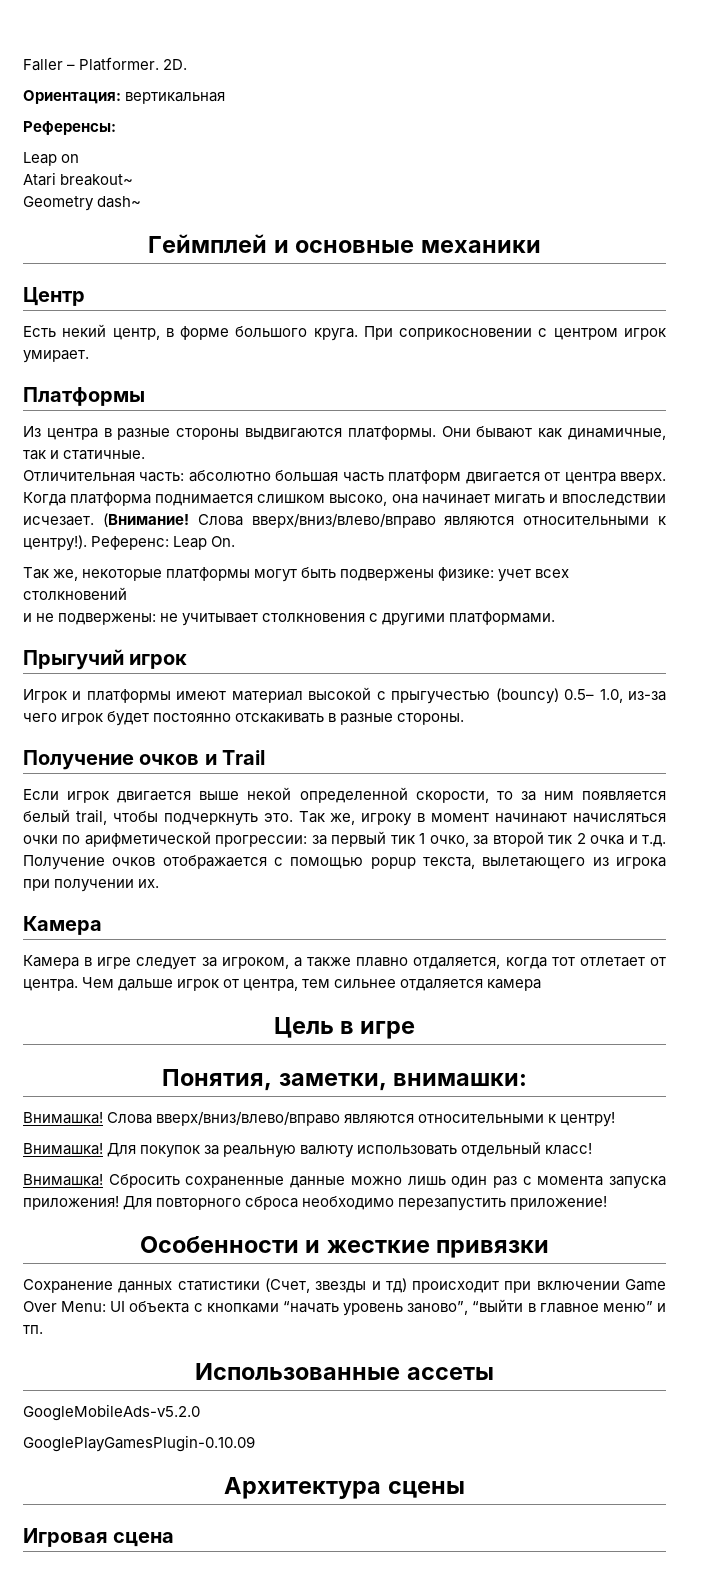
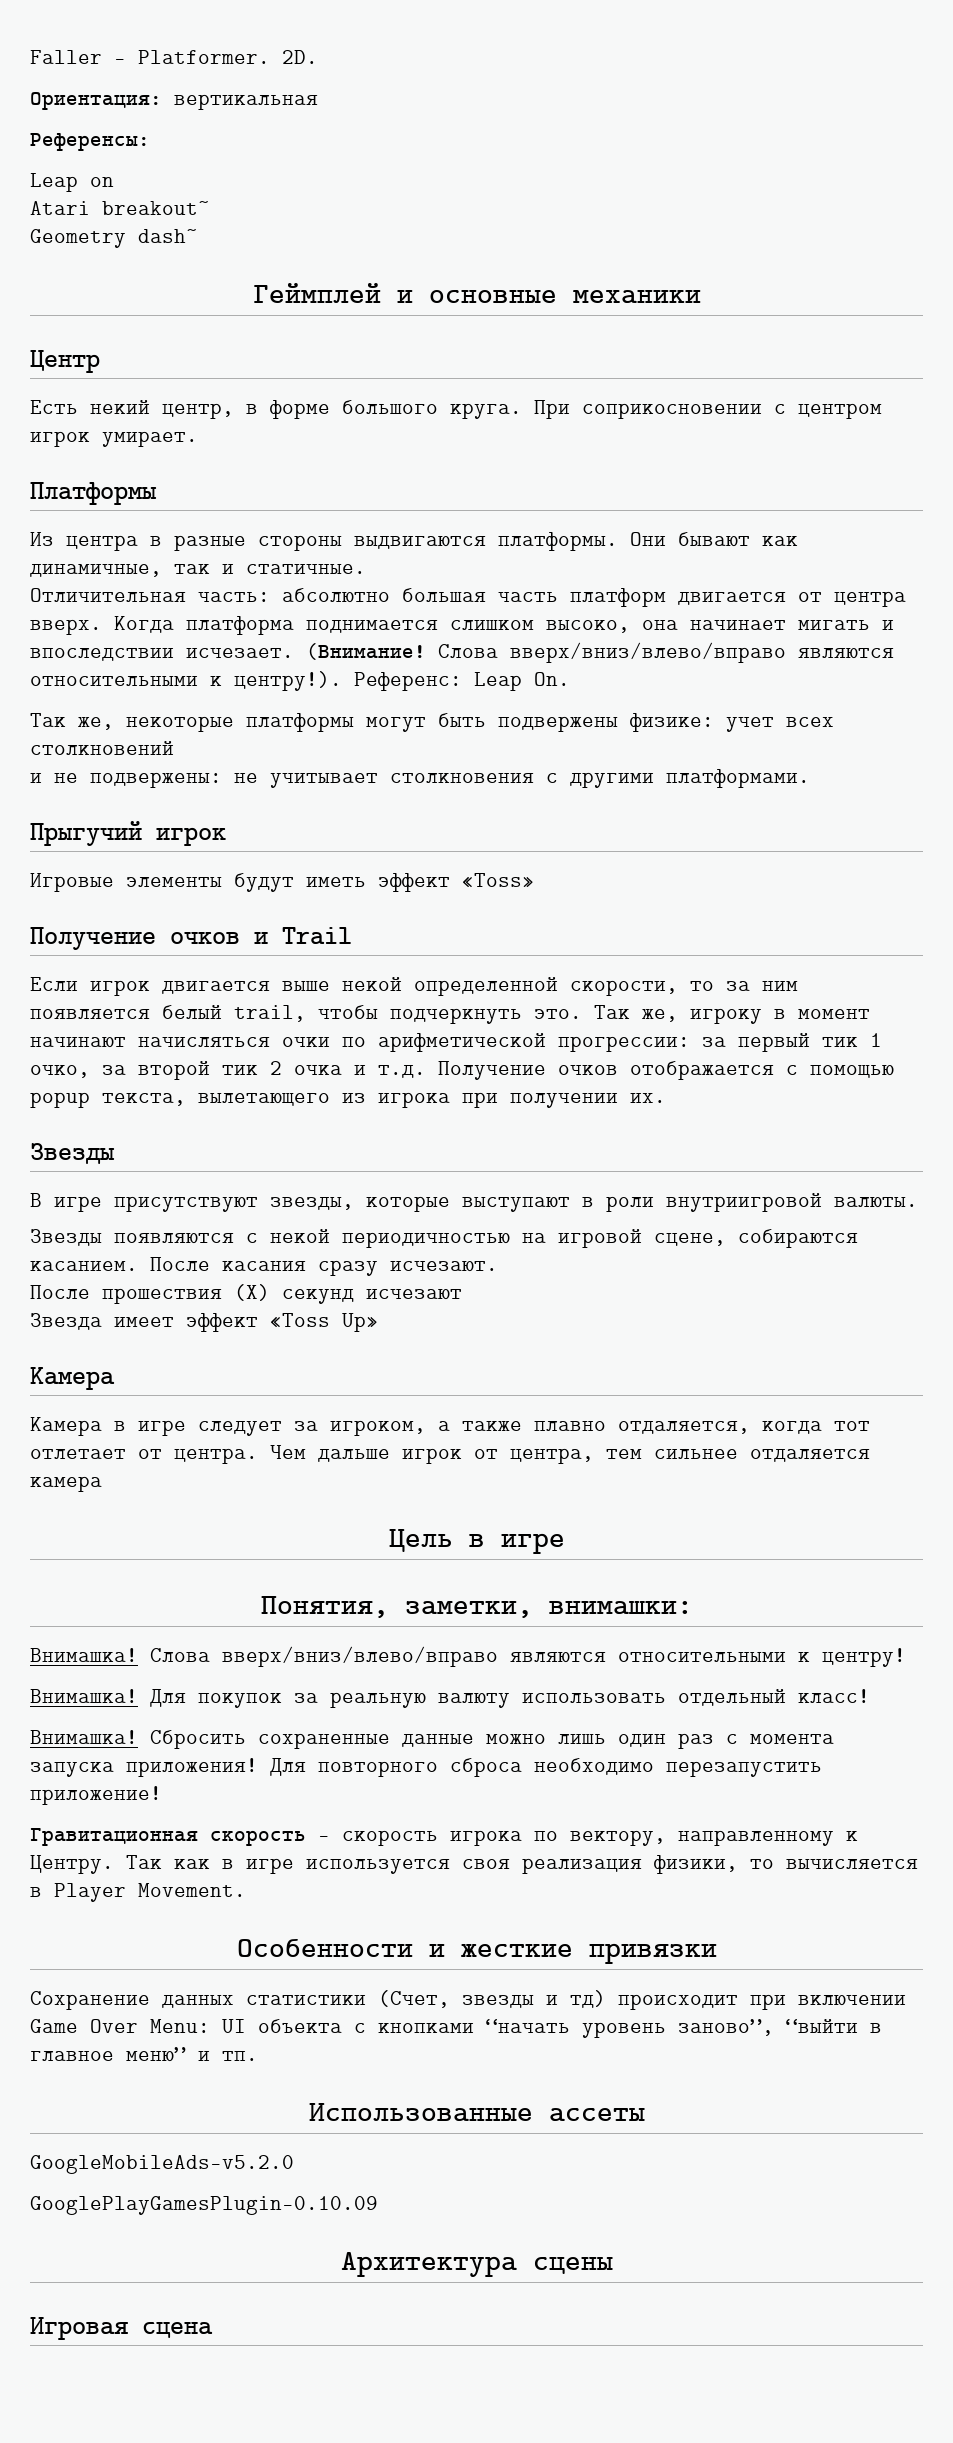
- Игрок и платформы имеют материал высокой с прыгучестью (bouncy) 0.5– 1.0, из-за чего игрок будет постоянно отскакивать в разные стороны.
+ Игровые элементы будут иметь эффект «Toss»
  Так же, игроку в момент начинают начисляться очки по арифметической прогрессии: за первый тик 1 очко, за второй тик 2 очка и т.д. Получение очков отображается с помощью popup текста, вылетающего из игрока при получении их.
+ Звезды
+ В игре присутствуют звезды, которые выступают в роли внутриигровой валюты.
+ Звезды появляются с некой периодичностью на игровой сцене, собираются касанием. После касания сразу исчезают.
+ После прошествия (X) секунд исчезают
+ Звезда имеет эффект «Toss Up»
+ Гравитационная скорость – скорость игрока по вектору, направленному к Центру. Так как в игре используется своя реализация физики, то вычисляется в Player Movement.

